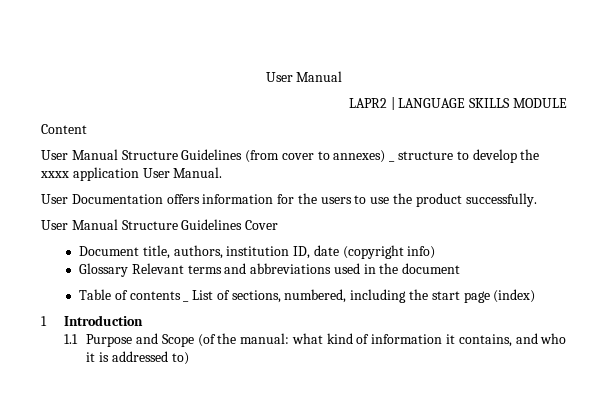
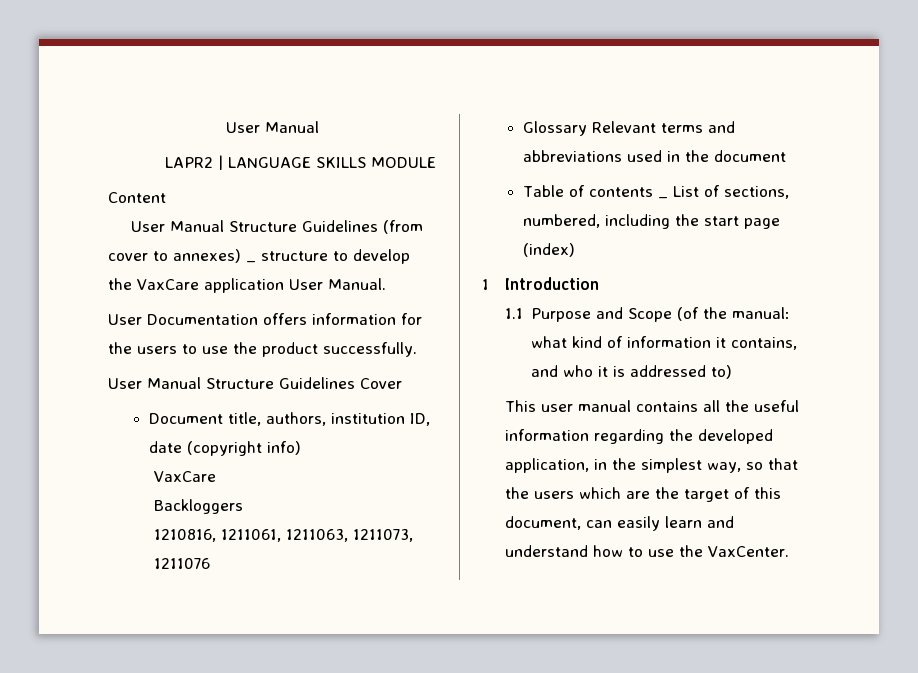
- User Manual Structure Guidelines (from cover to annexes) _ structure to develop the xxxx application User Manual.
+ User Manual Structure Guidelines (from cover to annexes) _ structure to develop the VaxCare application User Manual.
  Document title, authors, institution ID, date (copyright info)
+ VaxCare
+ Backloggers
+ 1210816, 1211061, 1211063, 1211073, 1211076
+ This user manual contains all the useful information regarding the developed application, in the simplest way, so that the users which are the target of this document, can easily learn and understand how to use the VaxCenter.

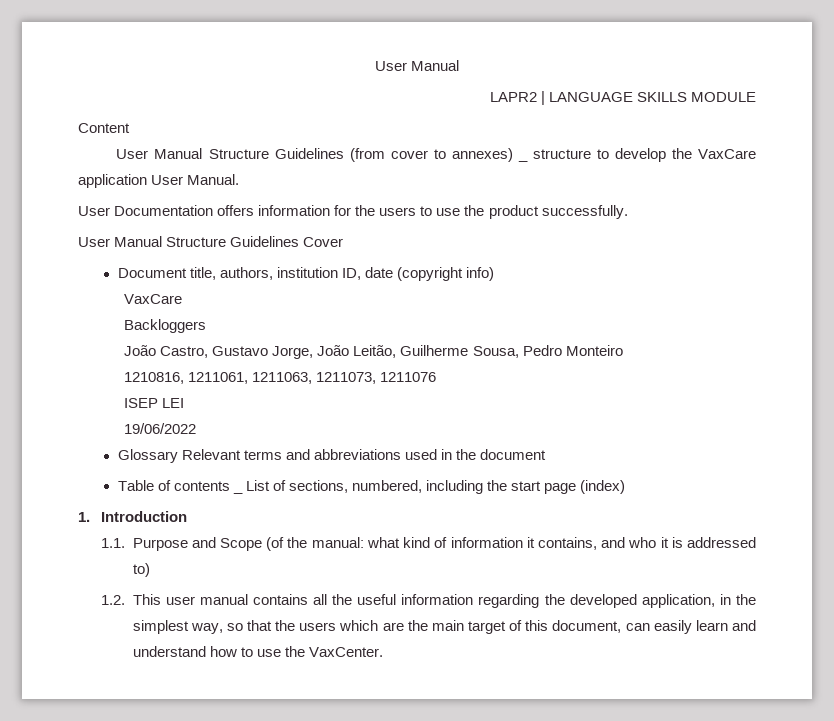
+ João Castro, Gustavo Jorge, João Leitão, Guilherme Sousa, Pedro Monteiro
+ ISEP LEI
+ 19/06/2022
- 1 Introduction
+ 1. Introduction
- 1.1 Purpose and Scope (of the manual: what kind of information it contains, and who it is addressed to)
+ 1.1. Purpose and Scope (of the manual: what kind of information it contains, and who it is addressed to)
- This user manual contains all the useful information regarding the developed application, in the simplest way, so that the users which are the target of this document, can easily learn and understand how to use the VaxCenter.
+ 1.2. This user manual contains all the useful information regarding the developed application, in the simplest way, so that the users which are the main target of this document, can easily learn and understand how to use the VaxCenter.

